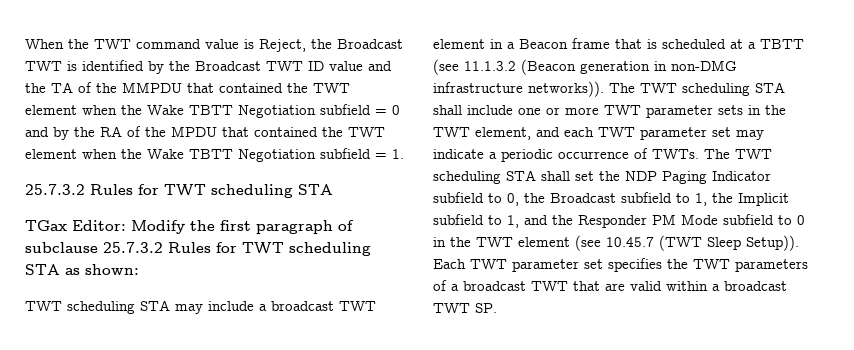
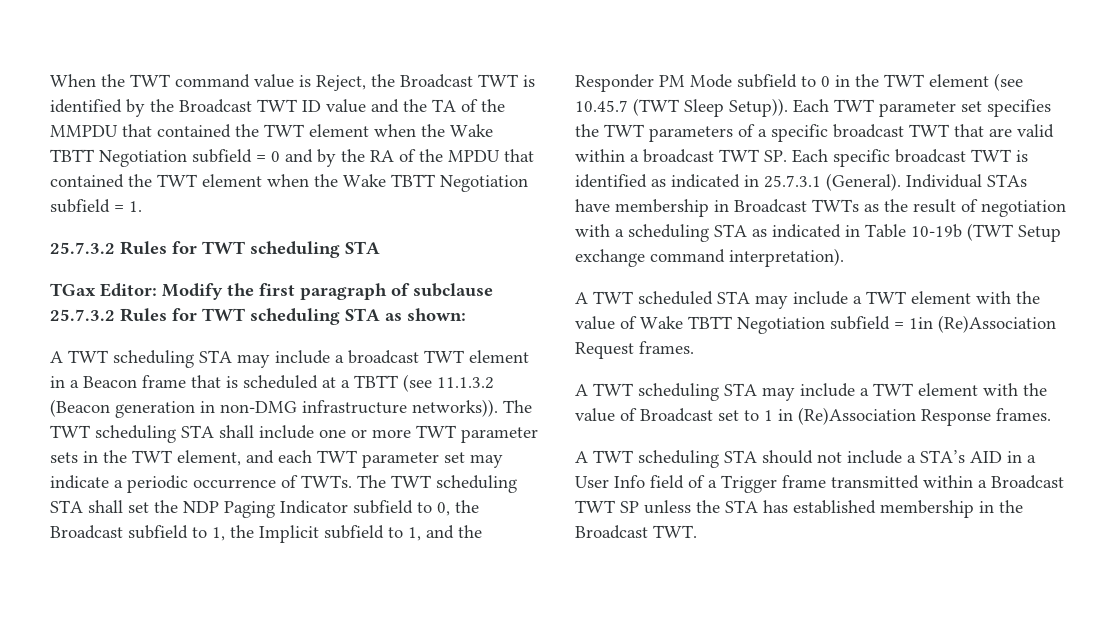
- TWT scheduling STA may include a broadcast TWT element in a Beacon frame that is scheduled at a TBTT (see 11.1.3.2 (Beacon generation in non-DMG infrastructure networks)).
+ A TWT scheduling STA may include a broadcast TWT element in a Beacon frame that is scheduled at a TBTT (see 11.1.3.2 (Beacon generation in non-DMG infrastructure networks)).
- Each TWT parameter set specifies the TWT parameters of a broadcast TWT that are valid within a broadcast TWT SP.
+ Each TWT parameter set specifies the TWT parameters of a specific broadcast TWT that are valid within a broadcast TWT SP. Each specific broadcast TWT is identified as indicated in 25.7.3.1 (General). Individual STAs have membership in Broadcast TWTs as the result of negotiation with a scheduling STA as indicated in Table 10-19b (TWT Setup exchange command interpretation).
+ A TWT scheduled STA may include a TWT element with the value of Wake TBTT Negotiation subfield = 1in (Re)Association Request frames.
+ A TWT scheduling STA may include a TWT element with the value of Broadcast set to 1 in (Re)Association Response frames.
+ A TWT scheduling STA should not include a STA’s AID in a User Info field of a Trigger frame transmitted within a Broadcast TWT SP unless the STA has established membership in the Broadcast TWT.

